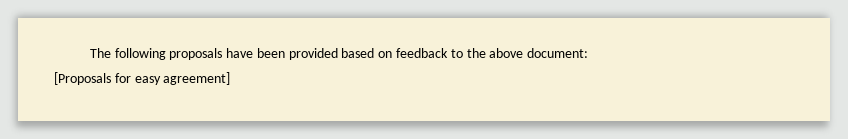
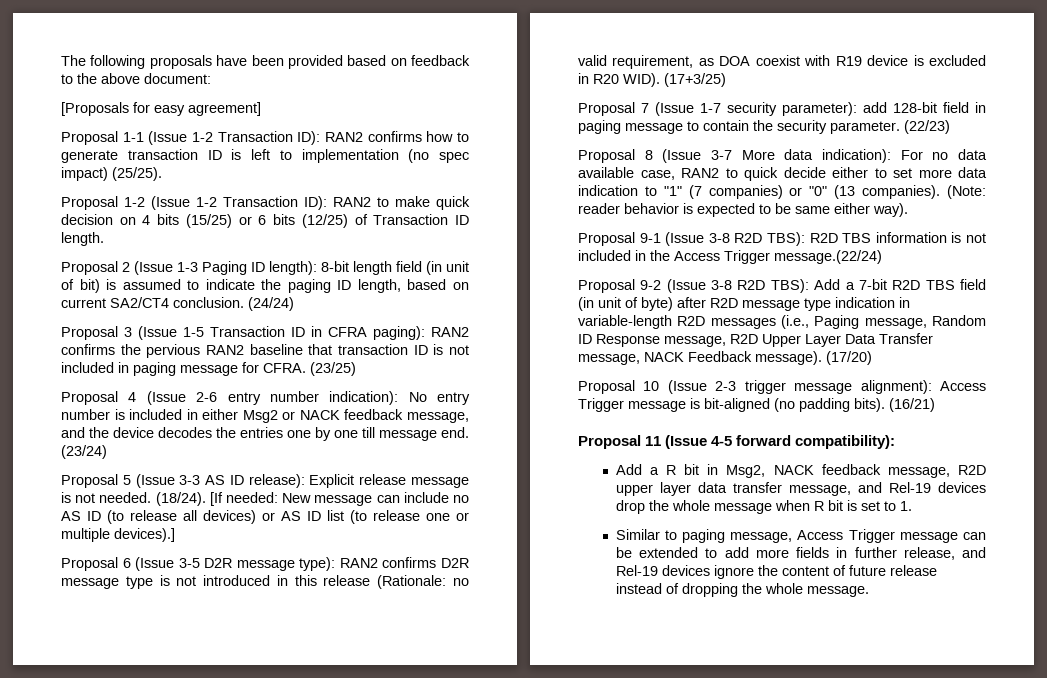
+ Proposal 1-1 (Issue 1-2 Transaction ID): RAN2 confirms how to generate transaction ID is left to implementation (no spec impact) (25/25).
+ Proposal 1-2 (Issue 1-2 Transaction ID): RAN2 to make quick decision on 4 bits (15/25) or 6 bits (12/25) of Transaction ID length.
+ Proposal 2 (Issue 1-3 Paging ID length): 8-bit length field (in unit of bit) is assumed to indicate the paging ID length, based on current SA2/CT4 conclusion. (24/24)
+ Proposal 3 (Issue 1-5 Transaction ID in CFRA paging): RAN2 confirms the pervious RAN2 baseline that transaction ID is not included in paging message for CFRA. (23/25)
+ Proposal 4 (Issue 2-6 entry number indication): No entry number is included in either Msg2 or NACK feedback message, and the device decodes the entries one by one till message end. (23/24)
+ Proposal 5 (Issue 3-3 AS ID release): Explicit release message is not needed. (18/24). [If needed: New message can include no AS ID (to release all devices) or AS ID list (to release one or multiple devices).]
+ Proposal 6 (Issue 3-5 D2R message type): RAN2 confirms D2R message type is not introduced in this release (Rationale: no valid requirement, as DOA coexist with R19 device is excluded in R20 WID). (17+3/25)
+ Proposal 7 (Issue 1-7 security parameter): add 128-bit field in paging message to contain the security parameter. (22/23)
+ Proposal 8 (Issue 3-7 More data indication): For no data available case, RAN2 to quick decide either to set more data indication to "1" (7 companies) or "0" (13 companies). (Note: reader behavior is expected to be same either way).
+ Proposal 9-1 (Issue 3-8 R2D TBS): R2D TBS information is not included in the Access Trigger message.(22/24)
+ Proposal 9-2 (Issue 3-8 R2D TBS): Add a 7-bit R2D TBS field (in unit of byte) after R2D message type indication in variable-length R2D messages (i.e., Paging message, Random ID Response message, R2D Upper Layer Data Transfer message, NACK Feedback message). (17/20)
+ Proposal 10 (Issue 2-3 trigger message alignment): Access Trigger message is bit-aligned (no padding bits). (16/21)
+ Proposal 11 (Issue 4-5 forward compatibility):
+ Add a R bit in Msg2, NACK feedback message, R2D upper layer data transfer message, and Rel-19 devices drop the whole message when R bit is set to 1.
+ Similar to paging message, Access Trigger message can be extended to add more fields in further release, and Rel-19 devices ignore the content of future release instead of dropping the whole message.

